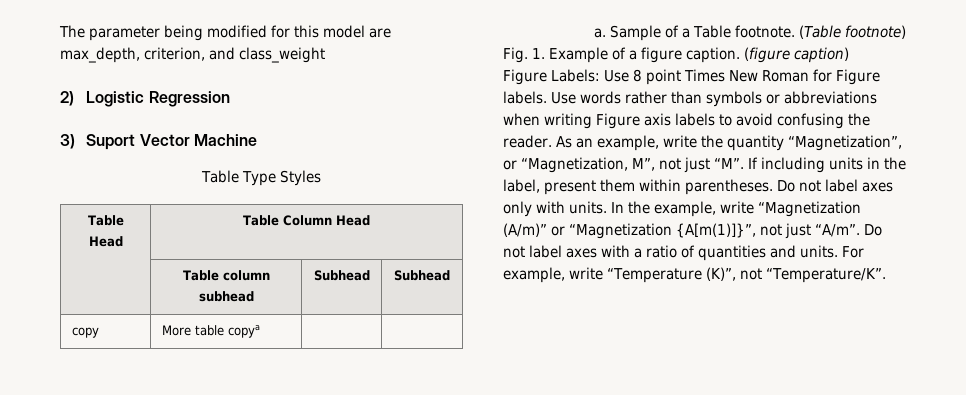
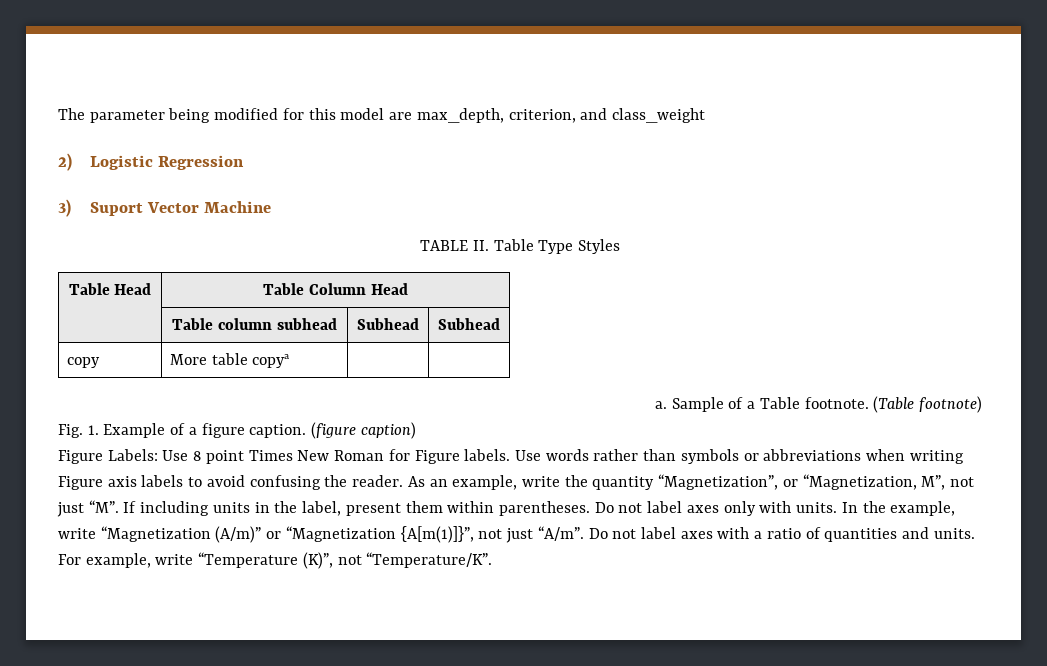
- Table Type Styles
+ TABLE II. Table Type Styles

